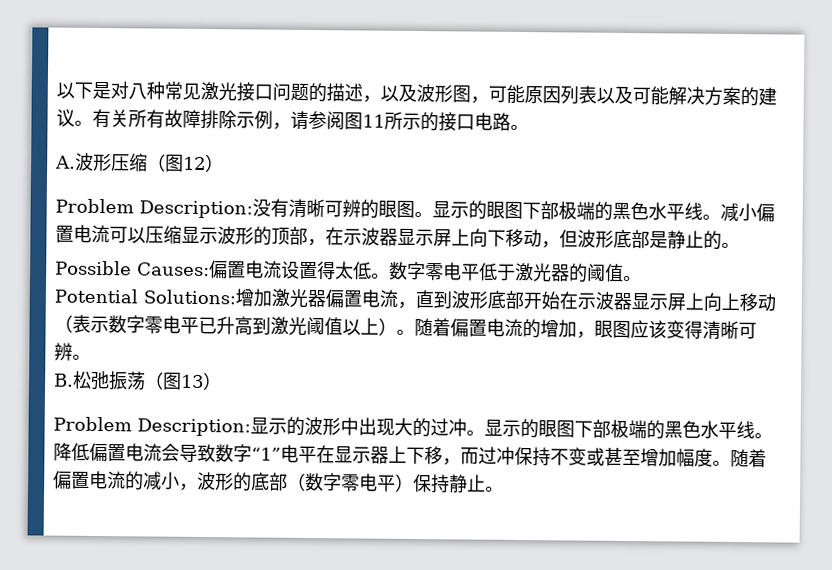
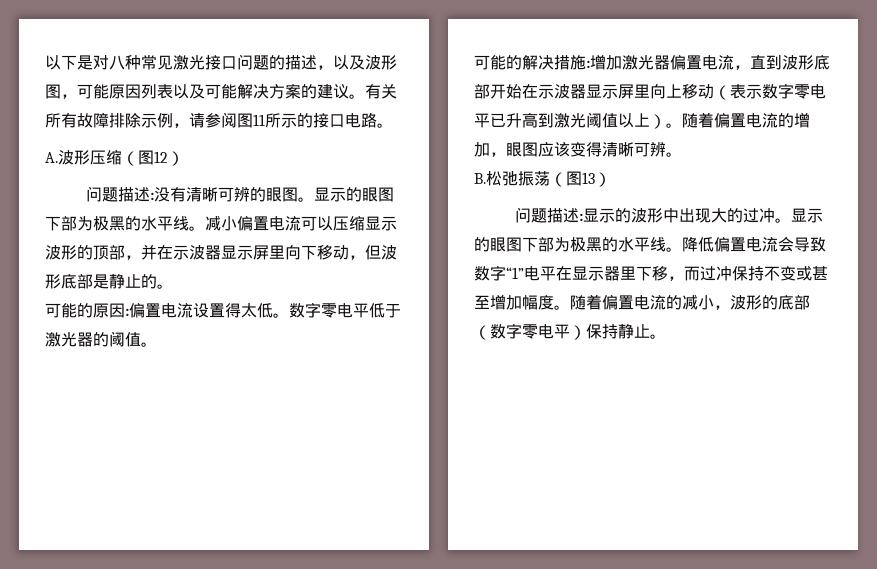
- Problem Description:没有清晰可辨的眼图。显示的眼图下部极端的黑色水平线。
+ 问题描述:没有清晰可辨的眼图。显示的眼图下部为极黑的水平线。
- 减小偏置电流可以压缩显示波形的顶部，在示波器显示屏上向下移动，但波形底部是静止的。
+ 减小偏置电流可以压缩显示波形的顶部，并在示波器显示屏里向下移动，但波形底部是静止的。
- Possible Causes:偏置电流设置得太低。
+ 可能的原因:偏置电流设置得太低。
- Potential Solutions:增加激光器偏置电流，直到波形底部开始在示波器显示屏上向上移动（表示数字零电平已升高到激光阈值以上）。
+ 可能的解决措施:增加激光器偏置电流，直到波形底部开始在示波器显示屏里向上移动（表示数字零电平已升高到激光阈值以上）。
- Problem Description:显示的波形中出现大的过冲。显示的眼图下部极端的黑色水平线。
+ 问题描述:显示的波形中出现大的过冲。显示的眼图下部为极黑的水平线。
- 降低偏置电流会导致数字“1”电平在显示器上下移，而过冲保持不变或甚至增加幅度。
+ 降低偏置电流会导致数字“1”电平在显示器里下移，而过冲保持不变或甚至增加幅度。

